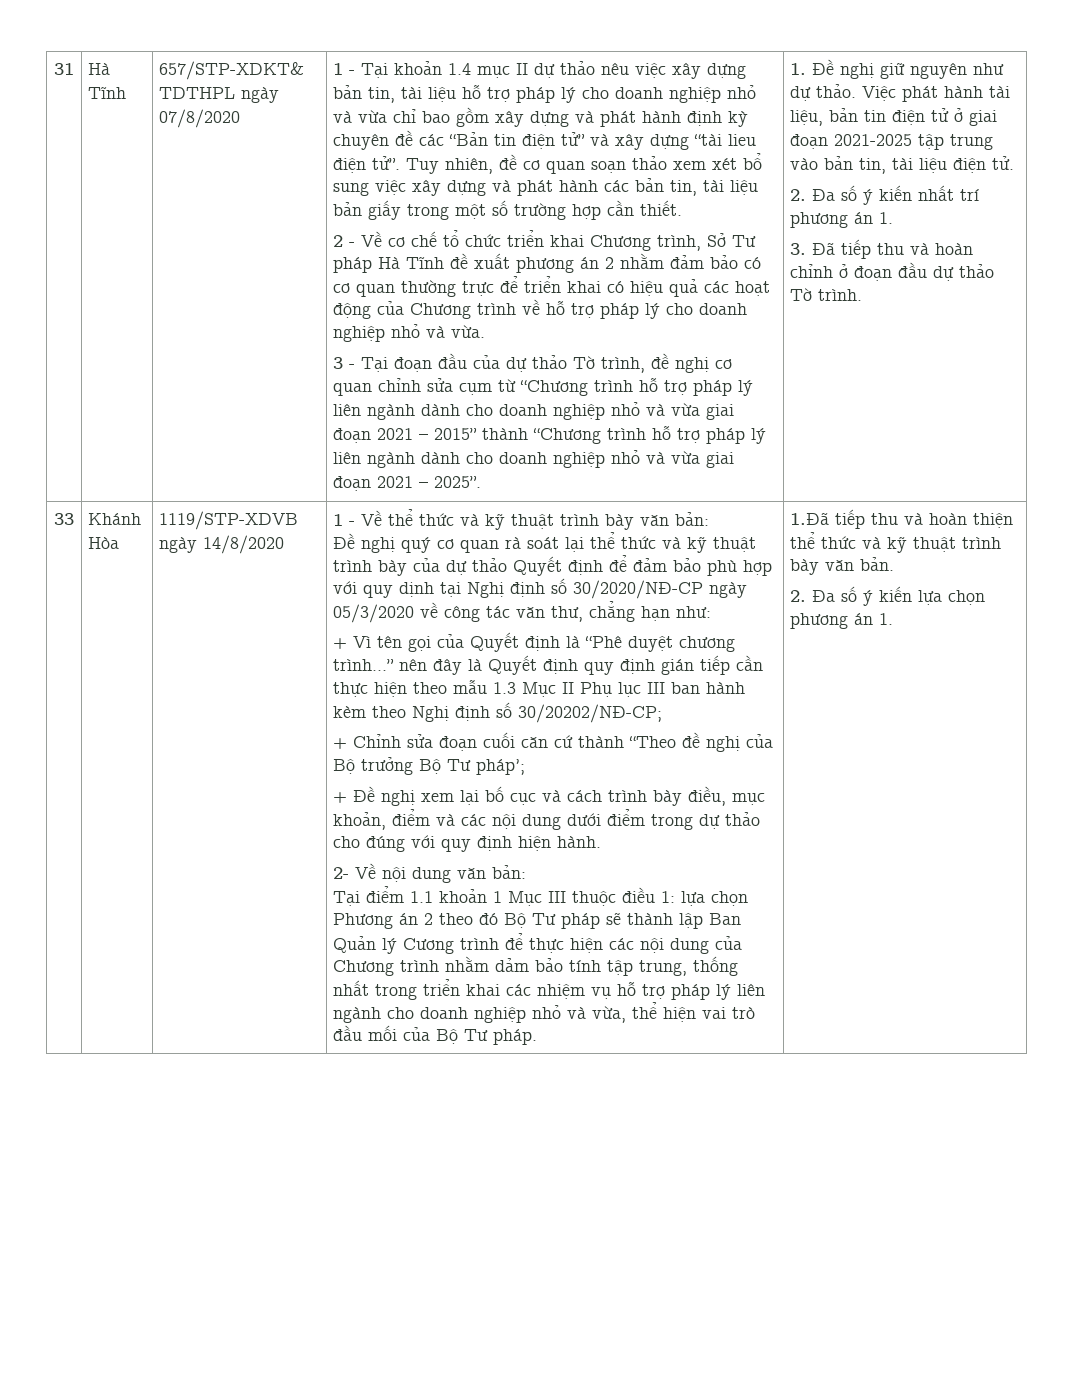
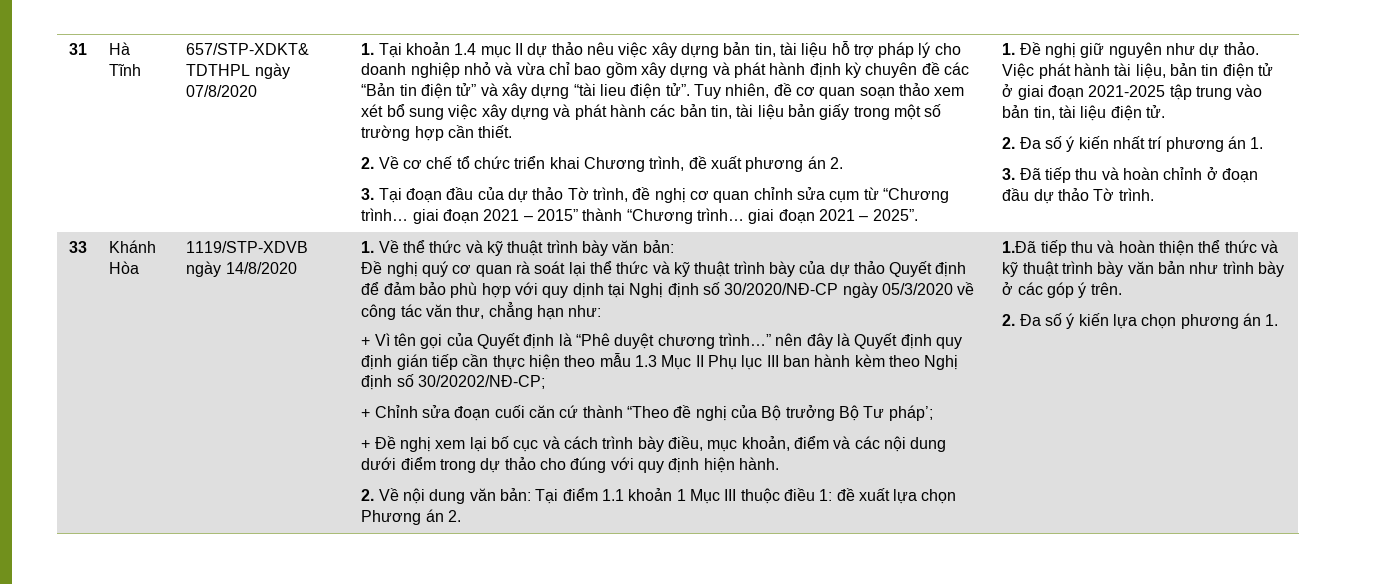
- 1 - Tại khoản 1.4 mục II dự thảo nêu việc xây dựng bản tin, tài liệu hỗ trợ pháp lý cho doanh nghiệp nhỏ và vừa chỉ bao gồm xây dựng và phát hành định kỳ chuyên đề các “Bản tin điện tử” và xây dựng “tài lieu điện tử”.
+ 1. Tại khoản 1.4 mục II dự thảo nêu việc xây dựng bản tin, tài liệu hỗ trợ pháp lý cho doanh nghiệp nhỏ và vừa chỉ bao gồm xây dựng và phát hành định kỳ chuyên đề các “Bản tin điện tử” và xây dựng “tài lieu điện tử”.
- 2 - Về cơ chế tổ chức triển khai Chương trình, Sở Tư pháp Hà Tĩnh đề xuất phương án 2 nhằm đảm bảo có cơ quan thường trực để triển khai có hiệu quả các hoạt động của Chương trình về hỗ trợ pháp lý cho doanh nghiệp nhỏ và vừa.
- 3 - Tại đoạn đầu của dự thảo Tờ trình, đề nghị cơ quan chỉnh sửa cụm từ “Chương trình hỗ trợ pháp lý liên ngành dành cho doanh nghiệp nhỏ và vừa giai đoạn 2021 – 2015” thành “Chương trình hỗ trợ pháp lý liên ngành dành cho doanh nghiệp nhỏ và vừa giai đoạn 2021 – 2025”.
+ 2. Về cơ chế tổ chức triển khai Chương trình, đề xuất phương án 2.
+ 3. Tại đoạn đầu của dự thảo Tờ trình, đề nghị cơ quan chỉnh sửa cụm từ “Chương trình… giai đoạn 2021 – 2015” thành “Chương trình… giai đoạn 2021 – 2025”.
- 1 - Về thể thức và kỹ thuật trình bày văn bản:
+ 1. Về thể thức và kỹ thuật trình bày văn bản:
- 2- Về nội dung văn bản:
- Tại điểm 1.1 khoản 1 Mục III thuộc điều 1: lựa chọn Phương án 2 theo đó Bộ Tư pháp sẽ thành lập Ban Quản lý Cương trình để thực hiện các nội dung của Chương trình nhằm dảm bảo tính tập trung, thống nhất trong triển khai các nhiệm vụ hỗ trợ pháp lý liên ngành cho doanh nghiệp nhỏ và vừa, thể hiện vai trò đầu mối của Bộ Tư pháp.
+ 2. Về nội dung văn bản: Tại điểm 1.1 khoản 1 Mục III thuộc điều 1: đề xuất lựa chọn Phương án 2.
- 1.Đã tiếp thu và hoàn thiện thể thức và kỹ thuật trình bày văn bản.
+ 1.Đã tiếp thu và hoàn thiện thể thức và kỹ thuật trình bày văn bản như trình bày ở các góp ý trên.

